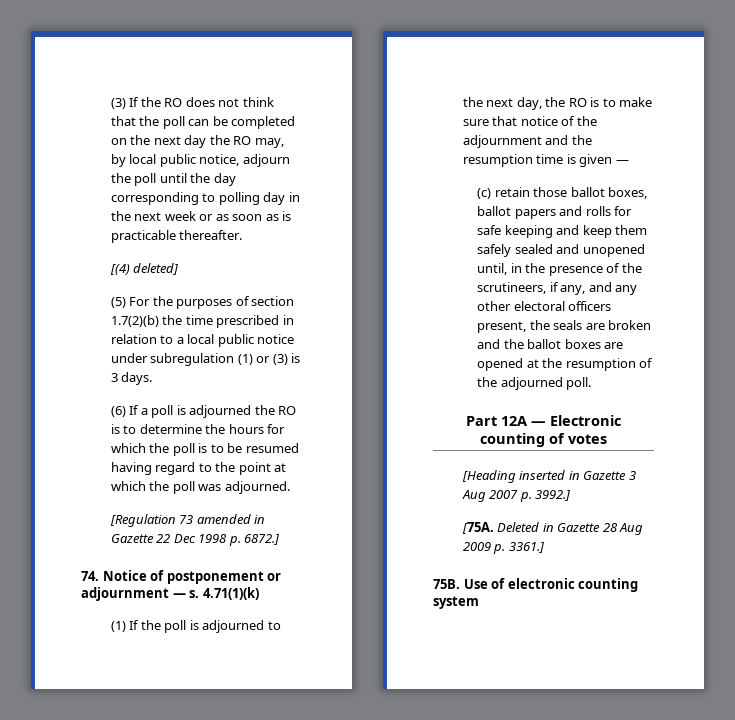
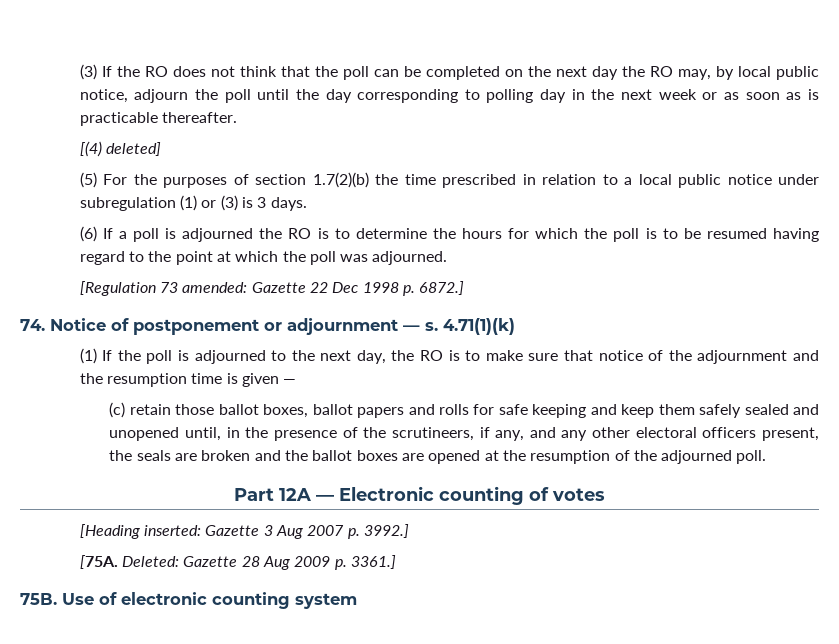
- [Regulation 73 amended in Gazette 22 Dec 1998 p. 6872.]
+ [Regulation 73 amended: Gazette 22 Dec 1998 p. 6872.]
- [Heading inserted in Gazette 3 Aug 2007 p. 3992.]
+ [Heading inserted: Gazette 3 Aug 2007 p. 3992.]
- Deleted in Gazette 28 Aug 2009 p. 3361.]
+ Deleted: Gazette 28 Aug 2009 p. 3361.]

